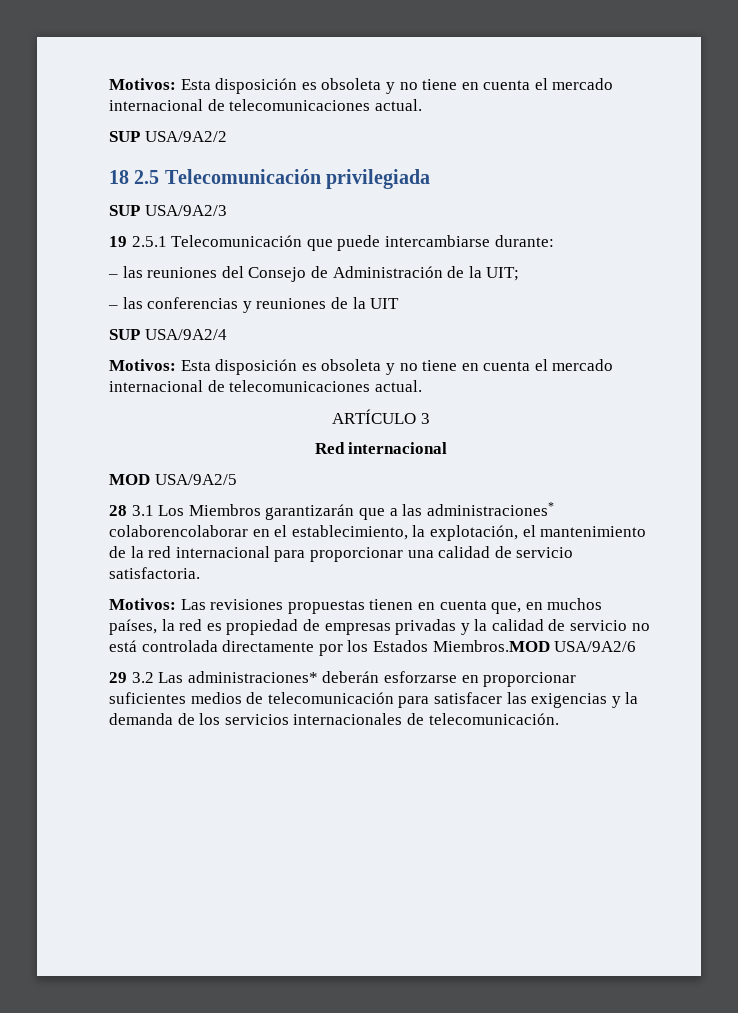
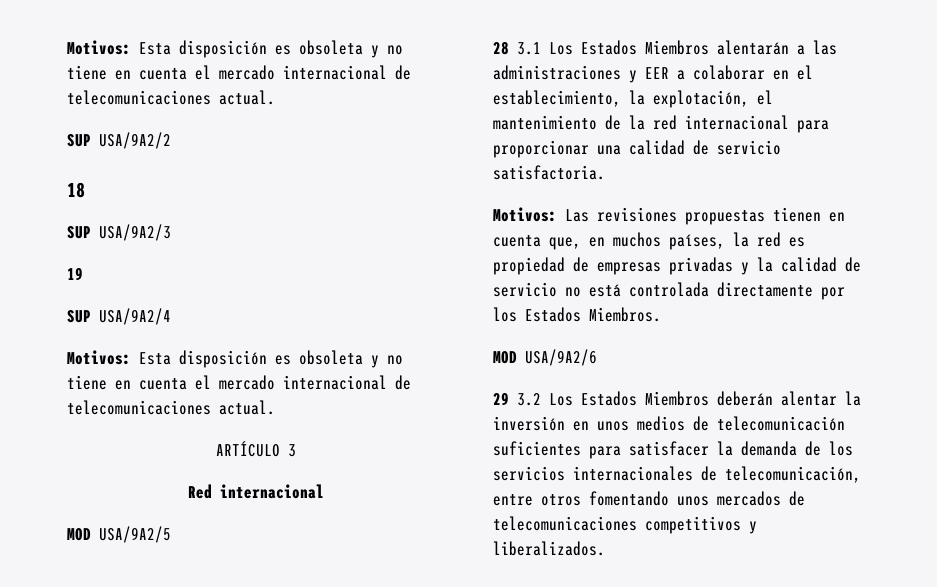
- 18 2.5 Telecomunicación privilegiada
+ 18
- 19 2.5.1 Telecomunicación que puede intercambiarse durante:
- – las reuniones del Consejo de Administración de la UIT;
- – las conferencias y reuniones de la UIT
+ 19
- 28 3.1 Los Miembros garantizarán que a las administraciones* colaborencolaborar en el establecimiento, la explotación, el mantenimiento de la red internacional para proporcionar una calidad de servicio satisfactoria.
+ 28 3.1 Los Estados Miembros alentarán a las administraciones y EER a colaborar en el establecimiento, la explotación, el mantenimiento de la red internacional para proporcionar una calidad de servicio satisfactoria.
- Motivos: Las revisiones propuestas tienen en cuenta que, en muchos países, la red es propiedad de empresas privadas y la calidad de servicio no está controlada directamente por los Estados Miembros.MOD USA/9A2/6
+ Motivos: Las revisiones propuestas tienen en cuenta que, en muchos países, la red es propiedad de empresas privadas y la calidad de servicio no está controlada directamente por los Estados Miembros.
+ MOD USA/9A2/6
- 29 3.2 Las administraciones* deberán esforzarse en proporcionar suficientes medios de telecomunicación para satisfacer las exigencias y la demanda de los servicios internacionales de telecomunicación.
+ 29 3.2 Los Estados Miembros deberán alentar la inversión en unos medios de telecomunicación suficientes para satisfacer la demanda de los servicios internacionales de telecomunicación, entre otros fomentando unos mercados de telecomunicaciones competitivos y liberalizados.

